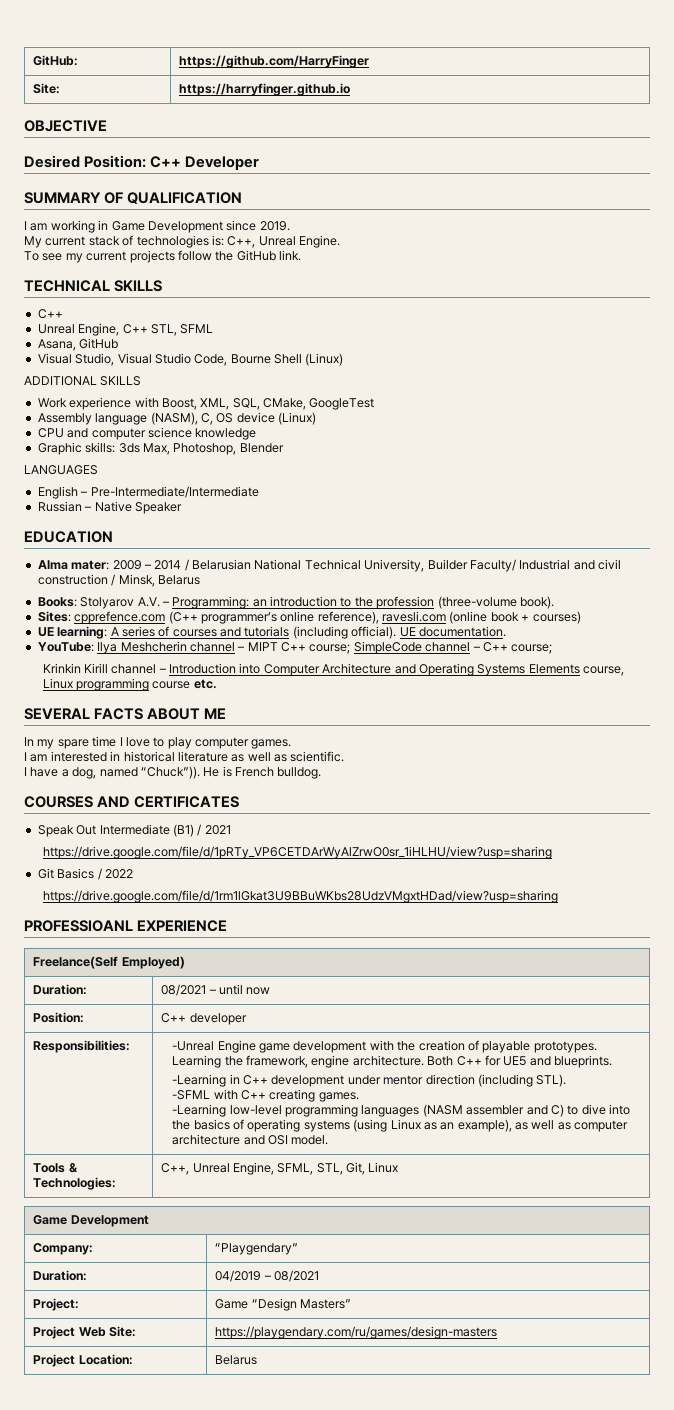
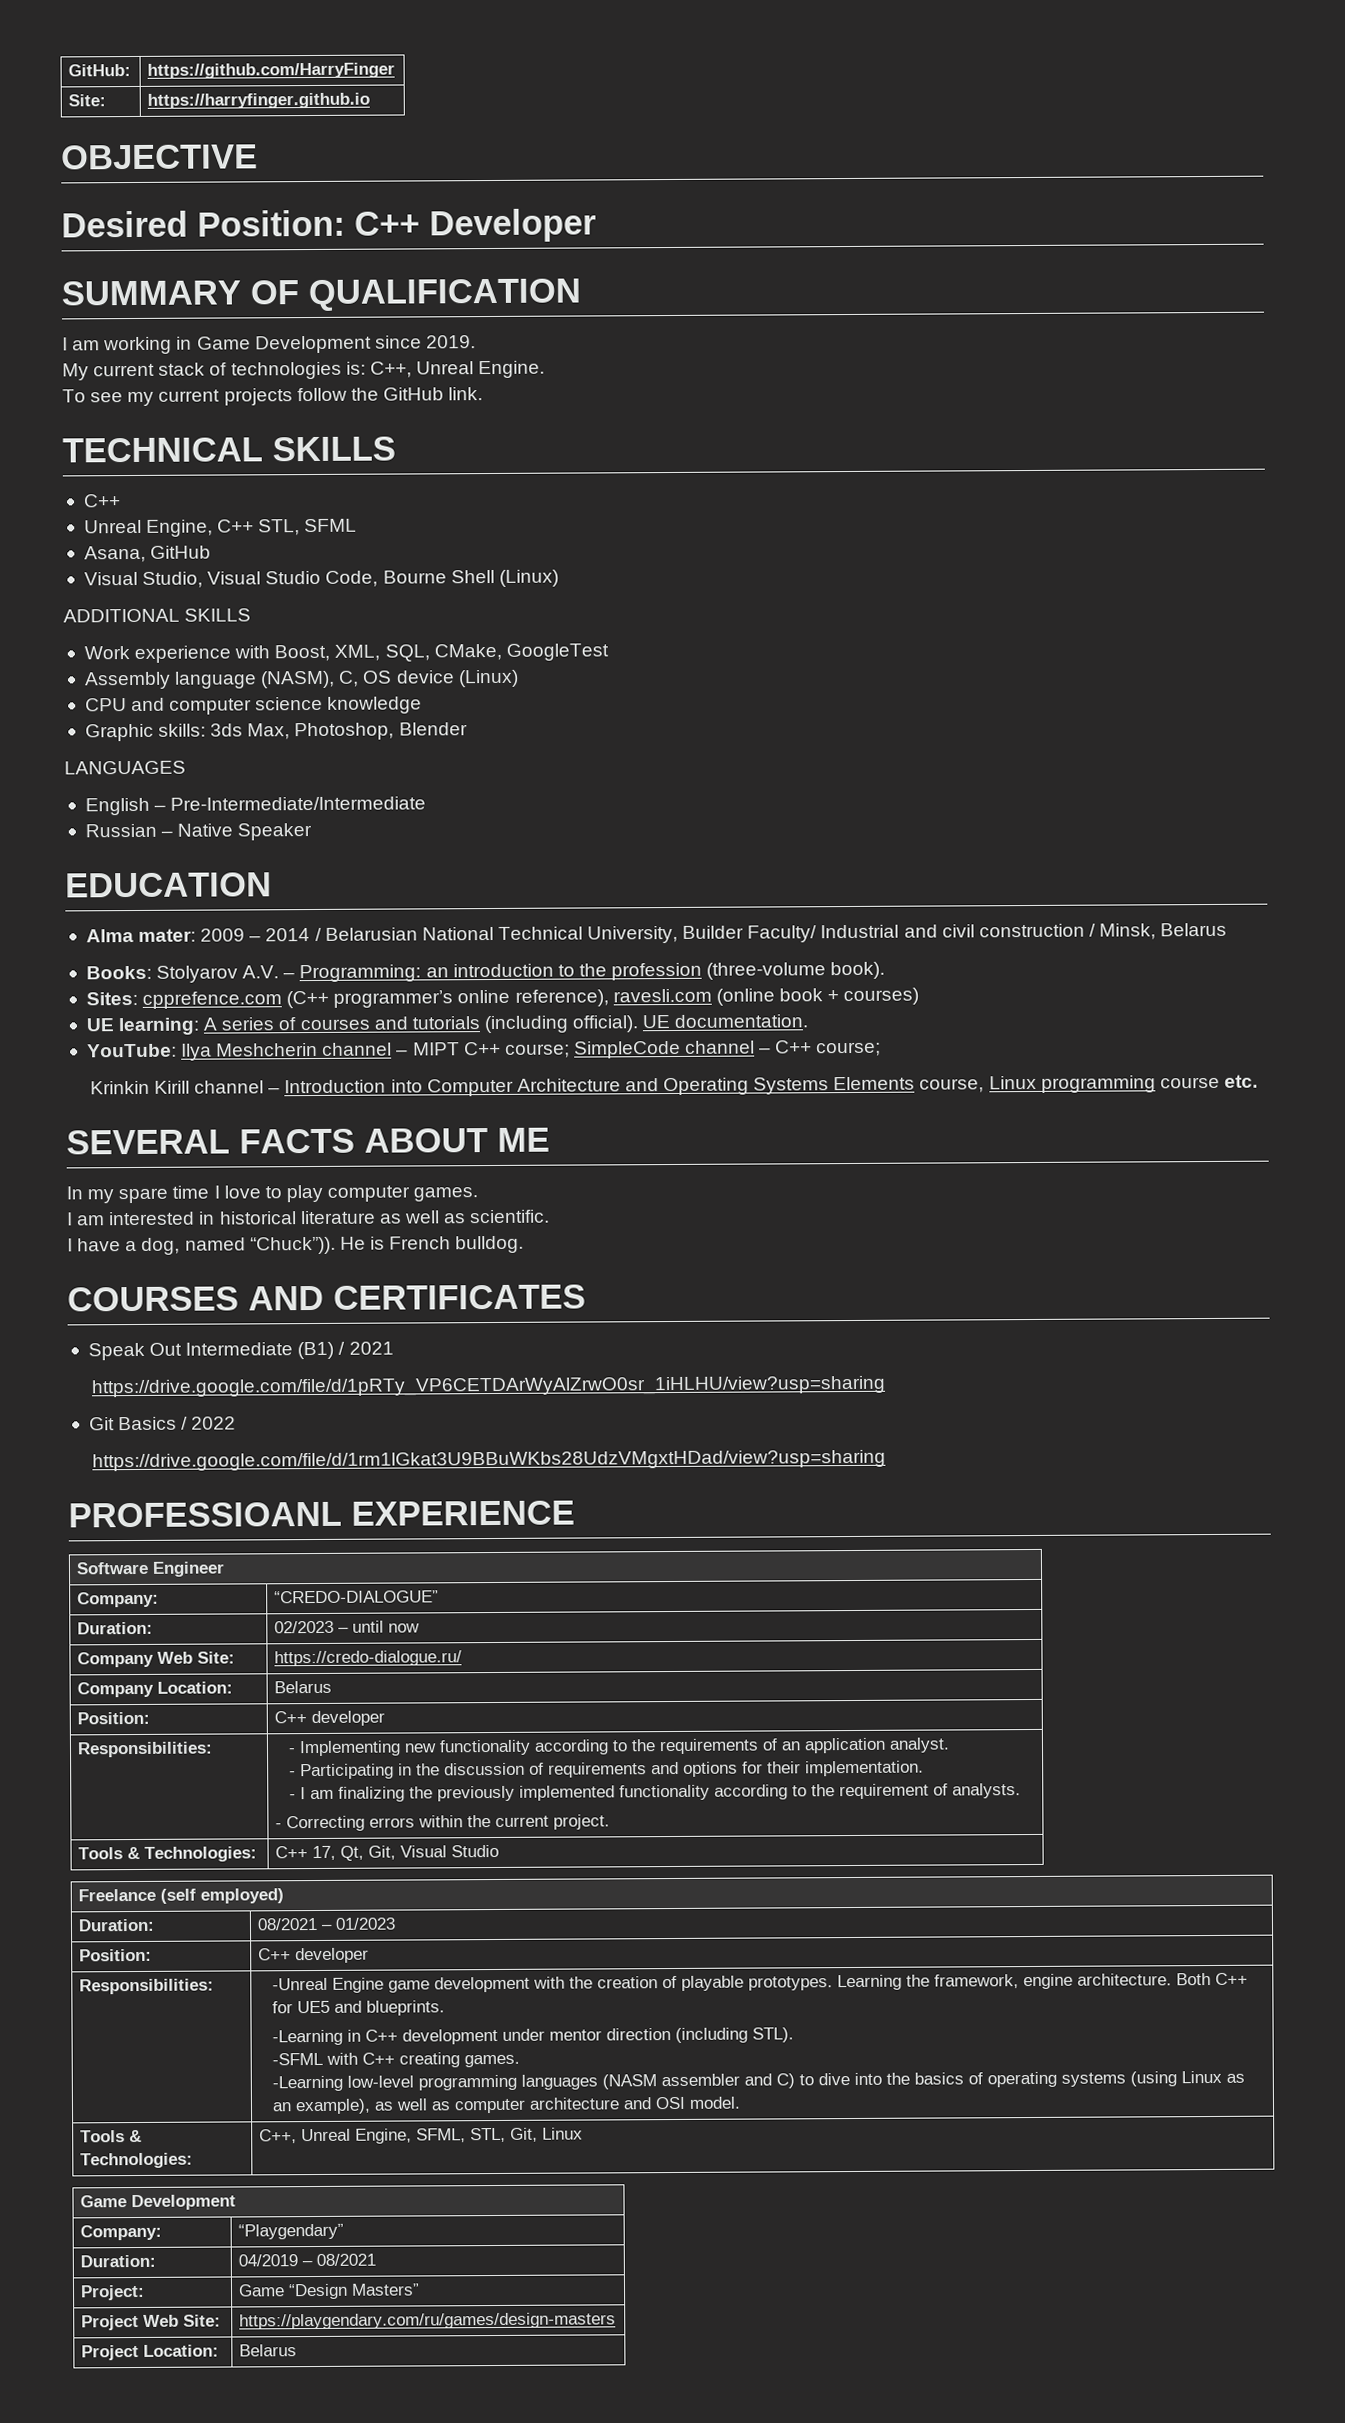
- Freelance(Self Employed)
+ Software Engineer
+ Company: | “CREDO-DIALOGUE”
+ Duration: | 02/2023 – until now
+ Company Web Site: | https://credo-dialogue.ru/
+ Company Location: | Belarus
+ Position: | C++ developer
+ Responsibilities: | - Implementing new functionality according to the requirements of an application analyst.
+ - Participating in the discussion of requirements and options for their implementation.
+ - I am finalizing the previously implemented functionality according to the requirement of analysts.
+ - Correcting errors within the current project.
+ Tools & Technologies: | C++ 17, Qt, Git, Visual Studio
+ Freelance (self employed)
- Duration: | 08/2021 – until now
+ Duration: | 08/2021 – 01/2023

